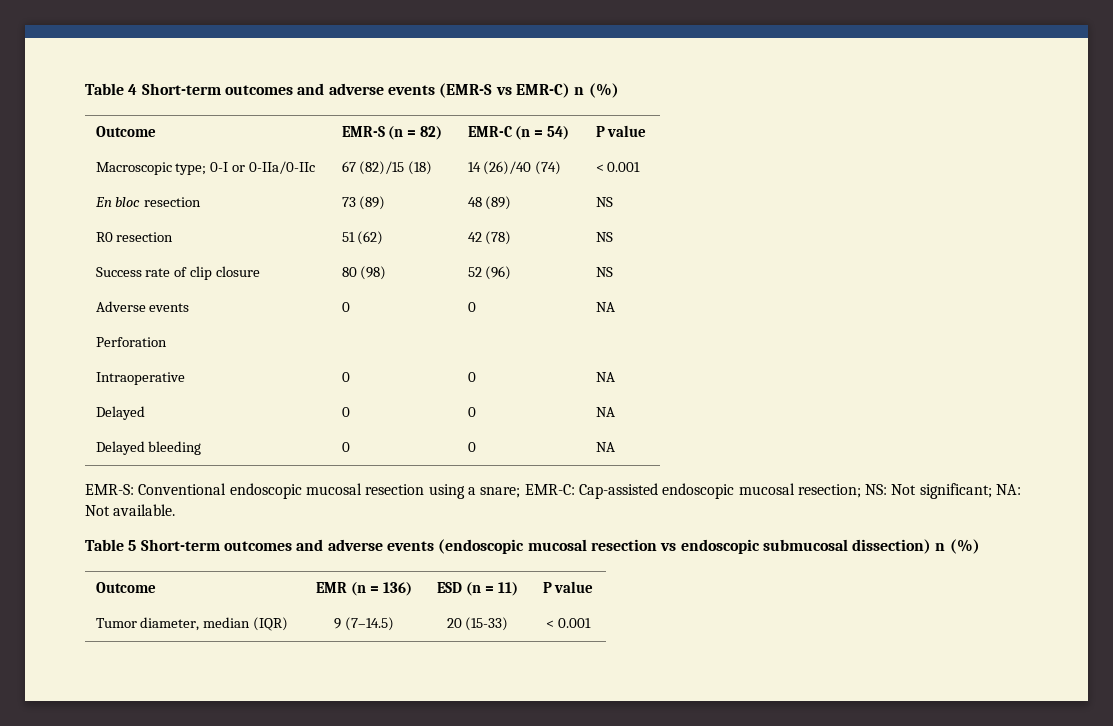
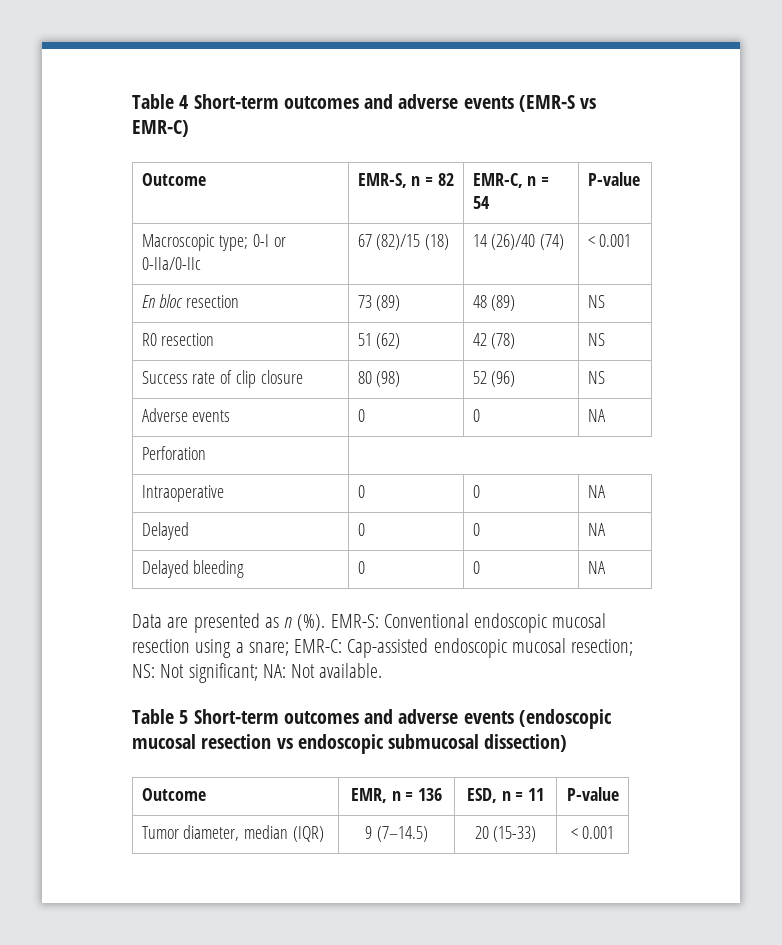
- Table 4 Short-term outcomes and adverse events (EMR-S vs EMR-C) n (%)
- Outcome | EMR-S (n = 82) | EMR-C (n = 54) | P value
+ Table 4 Short-term outcomes and adverse events (EMR-S vs EMR-C)
+ Outcome | EMR-S, n = 82 | EMR-C, n = 54 | P-value
+ Data are presented as n (%).
- Table 5 Short-term outcomes and adverse events (endoscopic mucosal resection vs endoscopic submucosal dissection) n (%)
- Outcome | EMR (n = 136) | ESD (n = 11) | P value
+ Table 5 Short-term outcomes and adverse events (endoscopic mucosal resection vs endoscopic submucosal dissection)
+ Outcome | EMR, n = 136 | ESD, n = 11 | P-value

